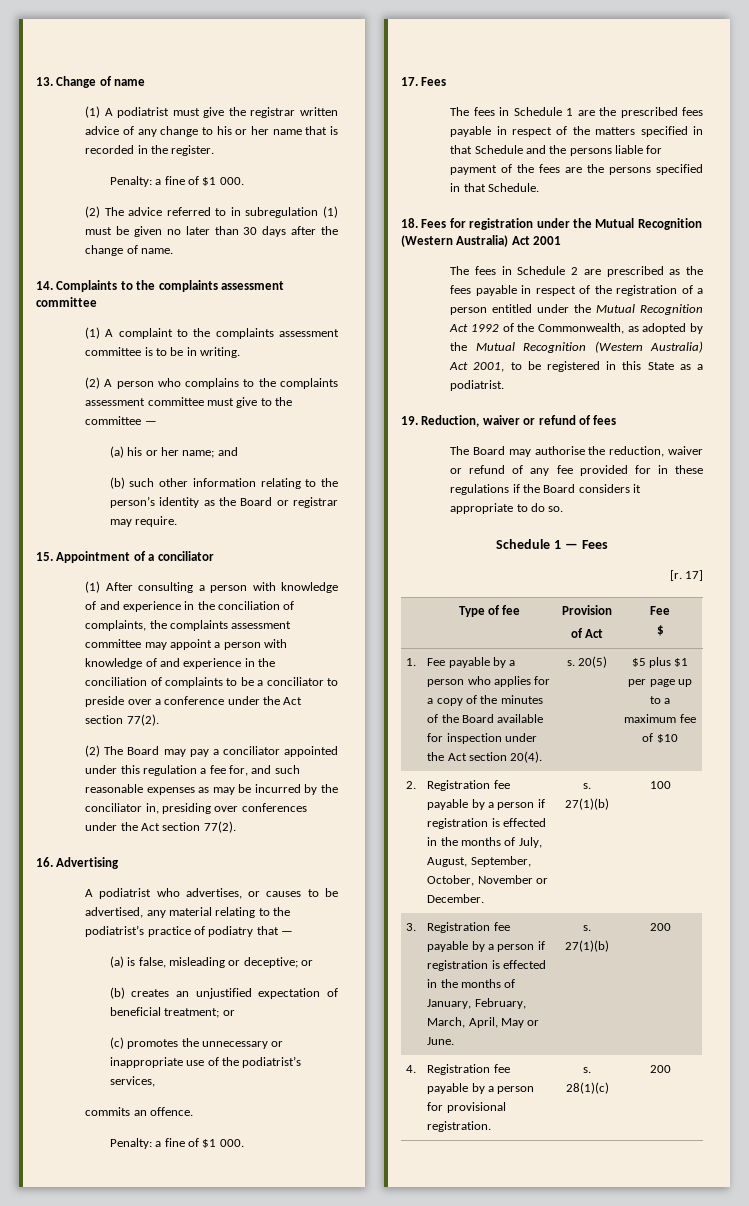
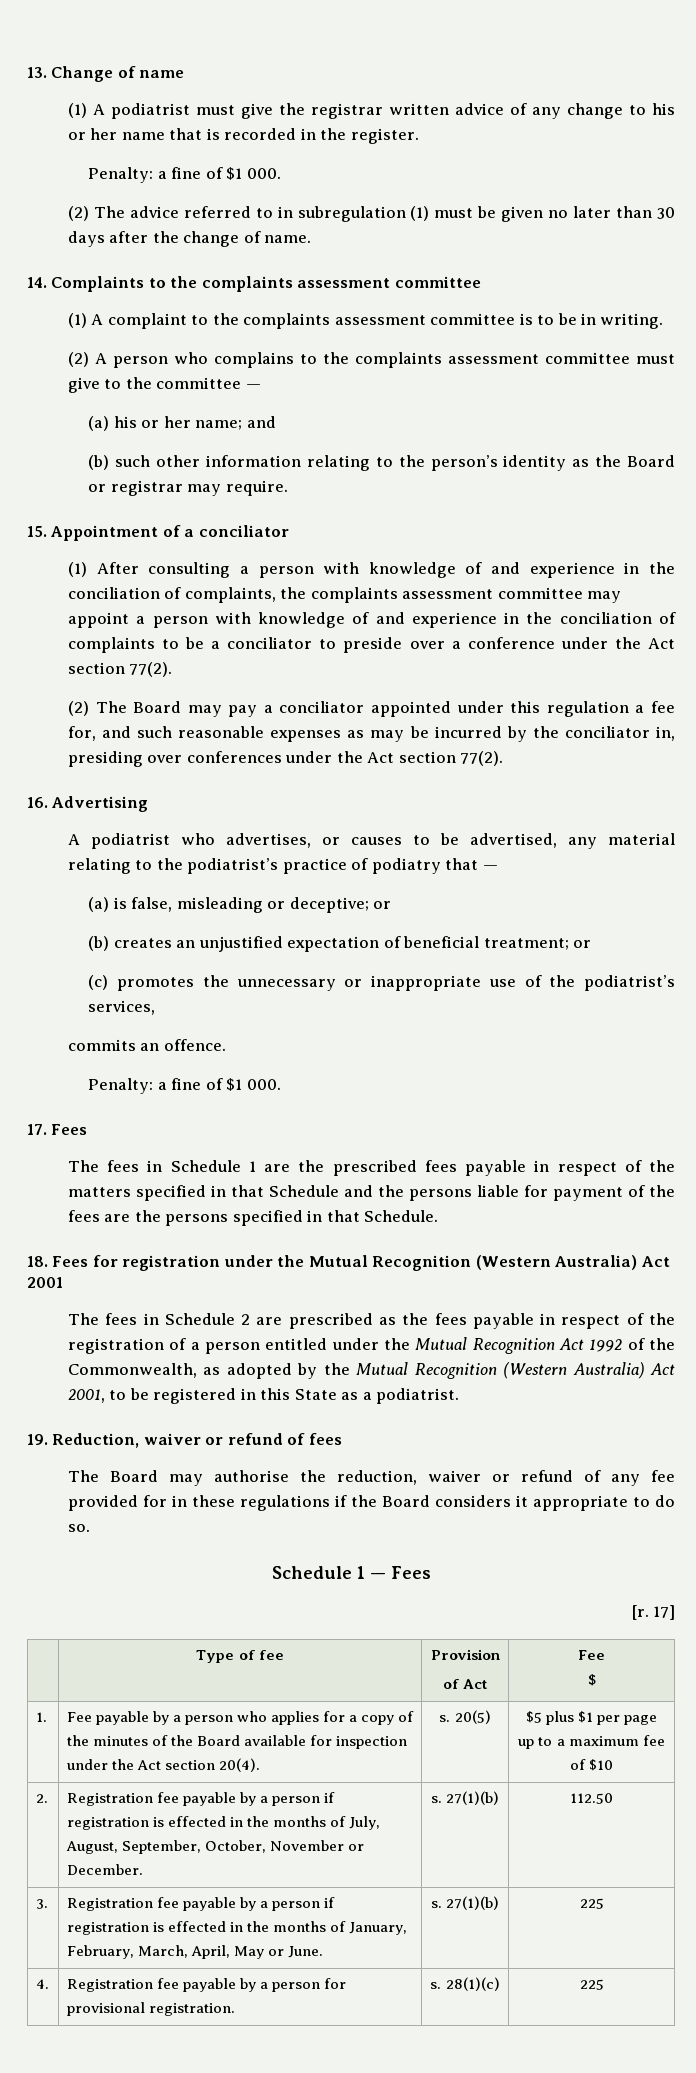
- 2. | Registration fee payable by a person if registration is effected in the months of July, August, September, October, November or December. | s. 27(1)(b) | 100
+ 2. | Registration fee payable by a person if registration is effected in the months of July, August, September, October, November or December. | s. 27(1)(b) | 112.50
- 3. | Registration fee payable by a person if registration is effected in the months of January, February, March, April, May or June. | s. 27(1)(b) | 200
+ 3. | Registration fee payable by a person if registration is effected in the months of January, February, March, April, May or June. | s. 27(1)(b) | 225
- 4. | Registration fee payable by a person for provisional registration. | s. 28(1)(c) | 200
+ 4. | Registration fee payable by a person for provisional registration. | s. 28(1)(c) | 225

